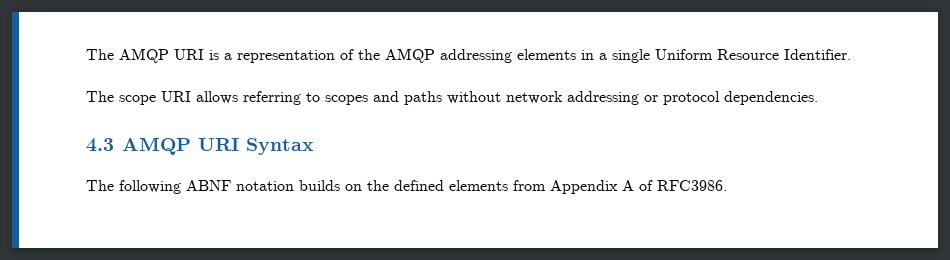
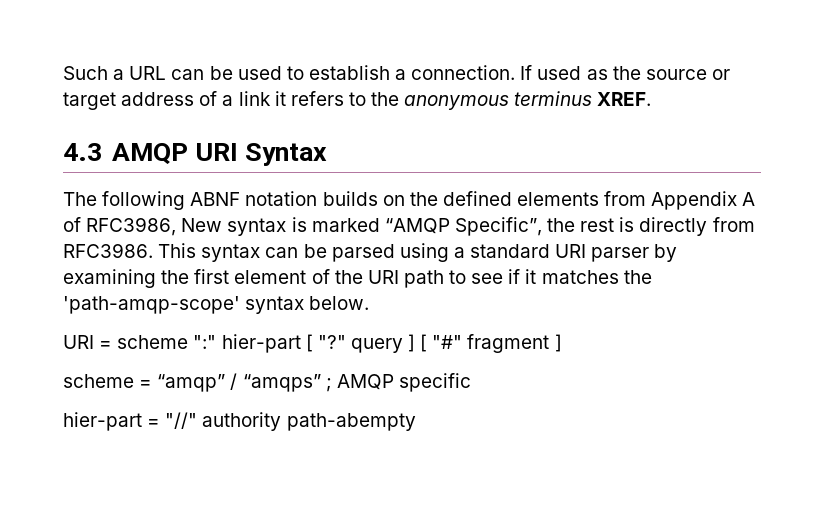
- The AMQP URI is a representation of the AMQP addressing elements in a single Uniform Resource Identifier.
- The scope URI allows referring to scopes and paths without network addressing or protocol dependencies.
+ Such a URL can be used to establish a connection. If used as the source or target address of a link it refers to the anonymous terminus XREF.
- The following ABNF notation builds on the defined elements from Appendix A of RFC3986.
+ The following ABNF notation builds on the defined elements from Appendix A of RFC3986, New syntax is marked “AMQP Specific”, the rest is directly from RFC3986. This syntax can be parsed using a standard URI parser by examining the first element of the URI path to see if it matches the 'path-amqp-scope' syntax below.
+ URI = scheme ":" hier-part [ "?" query ] [ "#" fragment ]
+ scheme = “amqp” / “amqps” ; AMQP specific
+ hier-part = "//" authority path-abempty

